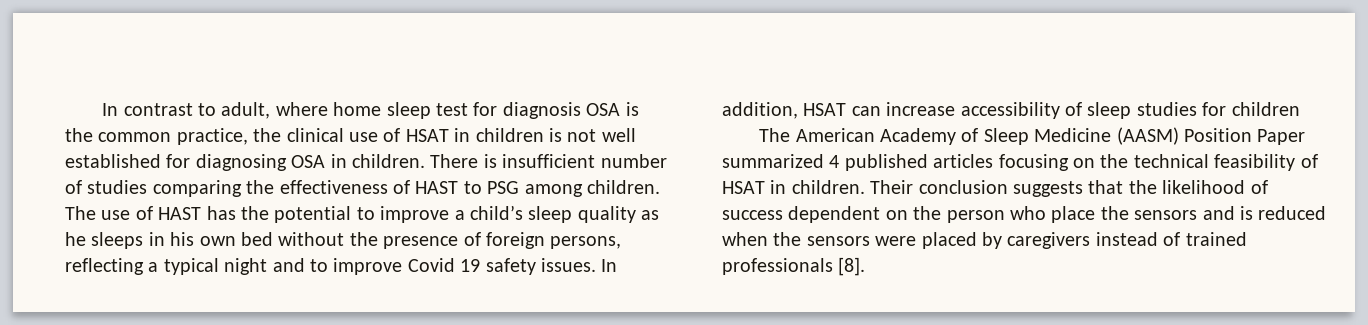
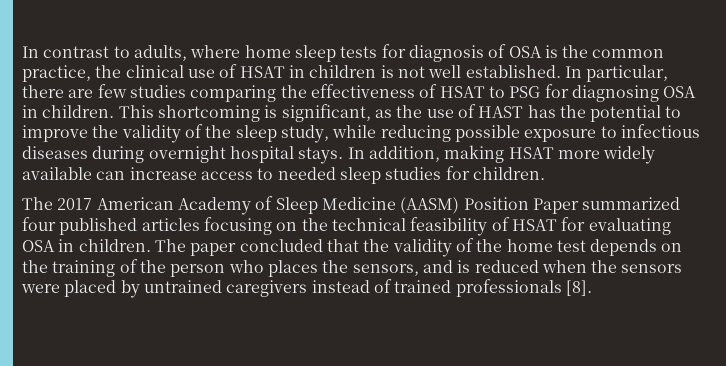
- In contrast to adult, where home sleep test for diagnosis OSA is the common practice, the clinical use of HSAT in children is not well established for diagnosing OSA in children.
+ In contrast to adults, where home sleep tests for diagnosis of OSA is the common practice, the clinical use of HSAT in children is not well established. In particular, there are few studies comparing the effectiveness of HSAT to PSG for diagnosing OSA in children.
- There is insufficient number of studies comparing the effectiveness of HAST to PSG among children. The use of HAST has the potential to improve a child’s sleep quality as he sleeps in his own bed without the presence of foreign persons, reflecting a typical night and to improve Covid 19 safety issues. In addition, HSAT can increase accessibility of sleep studies for children
- The American Academy of Sleep Medicine (AASM) Position Paper summarized 4 published articles focusing on the technical feasibility of HSAT in children. Their conclusion suggests that the likelihood of success dependent on the person who place the sensors and is reduced when the sensors were placed by caregivers instead of trained professionals [8].
+ This shortcoming is significant, as the use of HAST has the potential to improve the validity of the sleep study, while reducing possible exposure to infectious diseases during overnight hospital stays. In addition, making HSAT more widely available can increase access to needed sleep studies for children.
+ The 2017 American Academy of Sleep Medicine (AASM) Position Paper summarized four published articles focusing on the technical feasibility of HSAT for evaluating OSA in children. The paper concluded that the validity of the home test depends on the training of the person who places the sensors, and is reduced when the sensors were placed by untrained caregivers instead of trained professionals [8].

